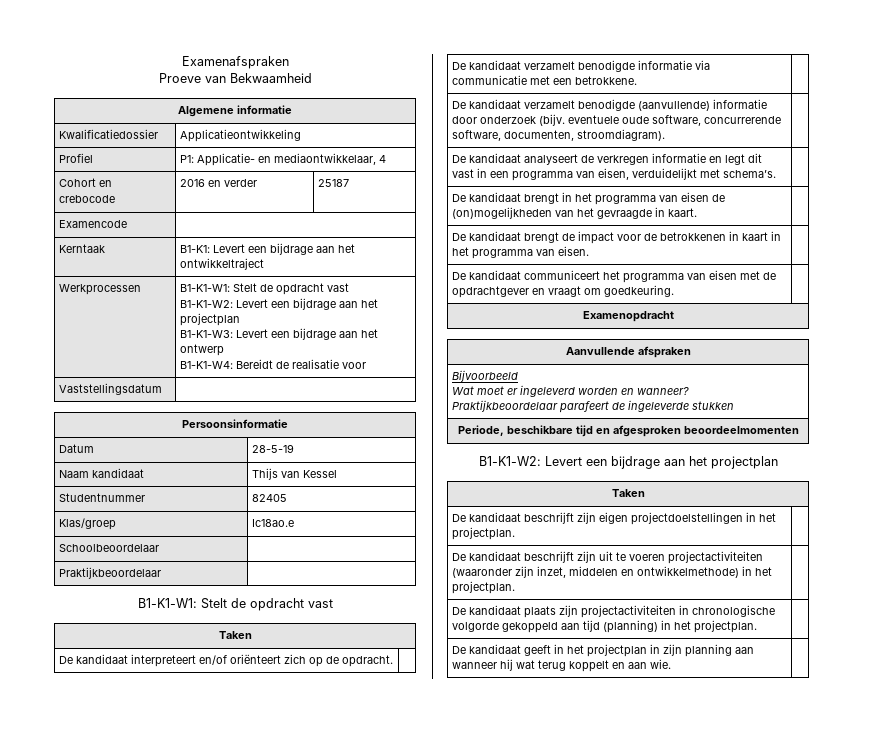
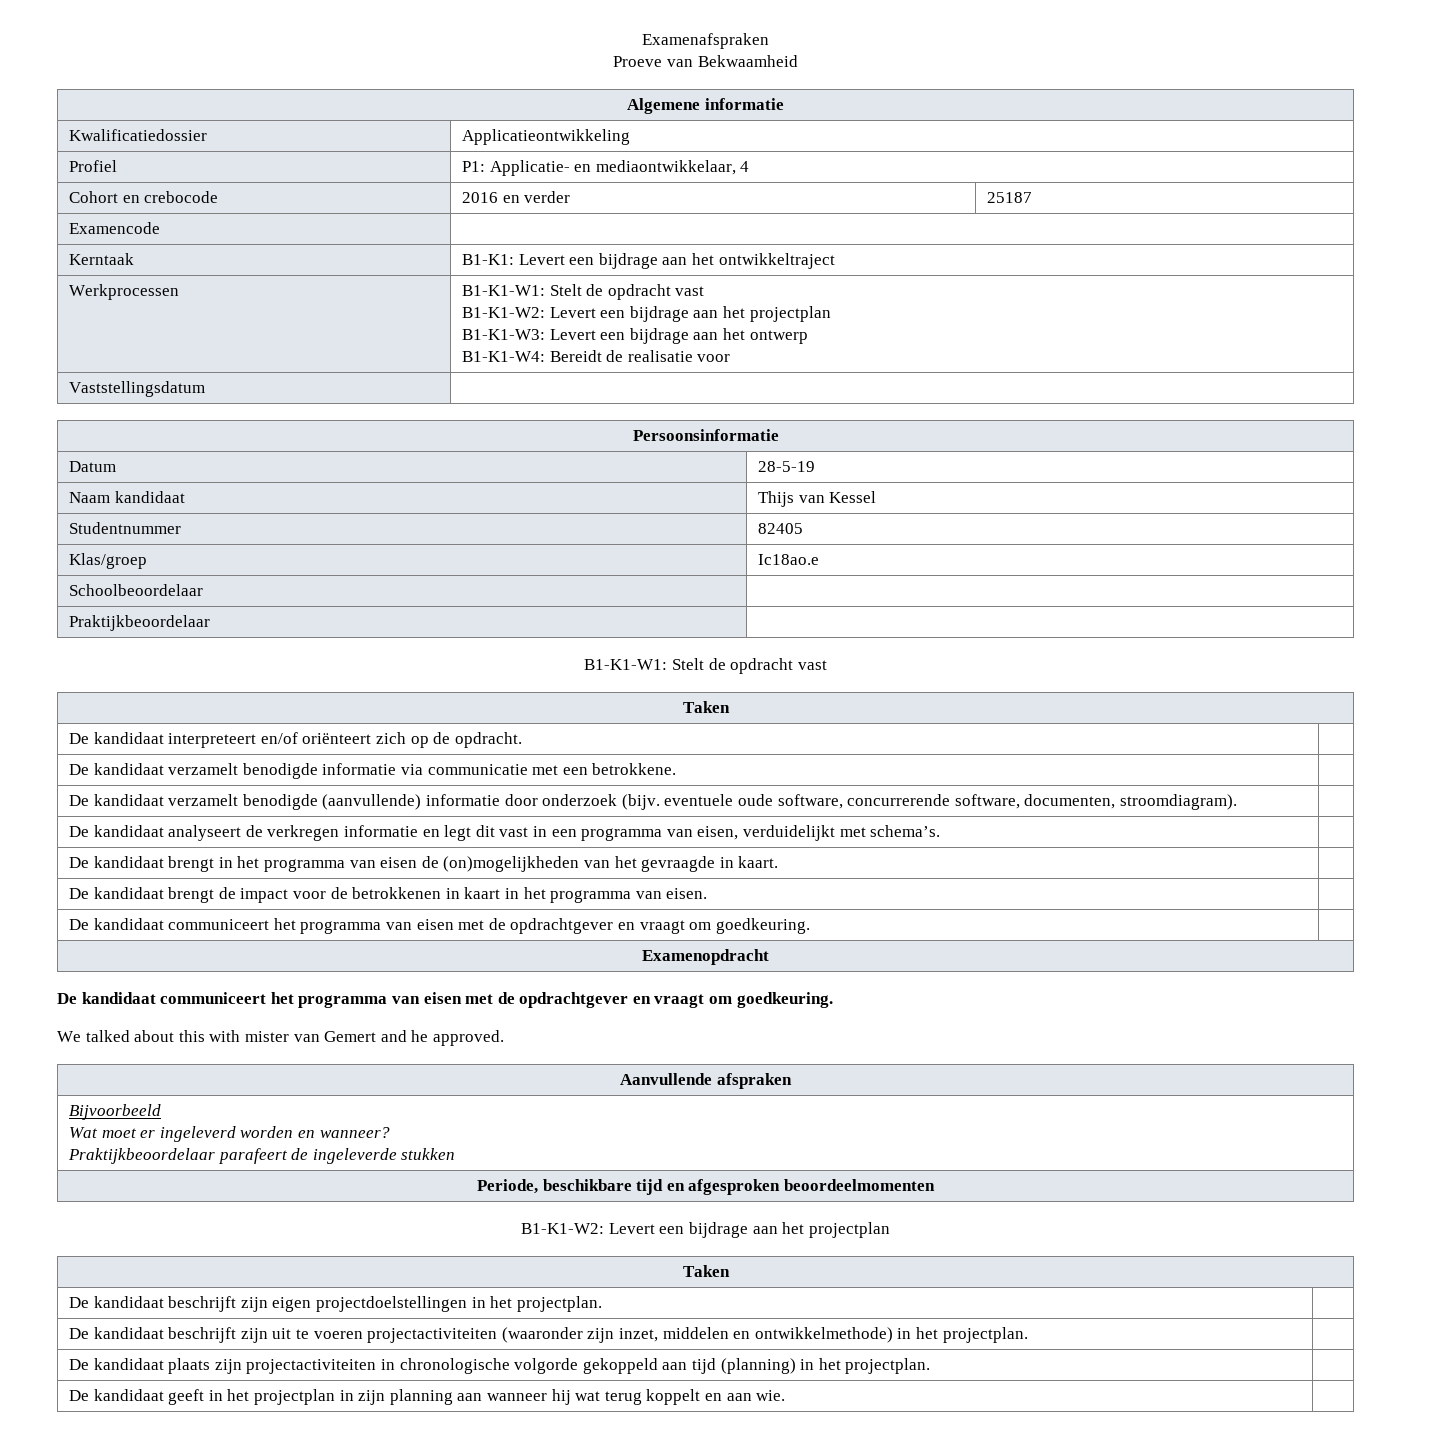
  Examenopdracht
+ De kandidaat communiceert het programma van eisen met de opdrachtgever en vraagt om goedkeuring.
+ We talked about this with mister van Gemert and he approved.

